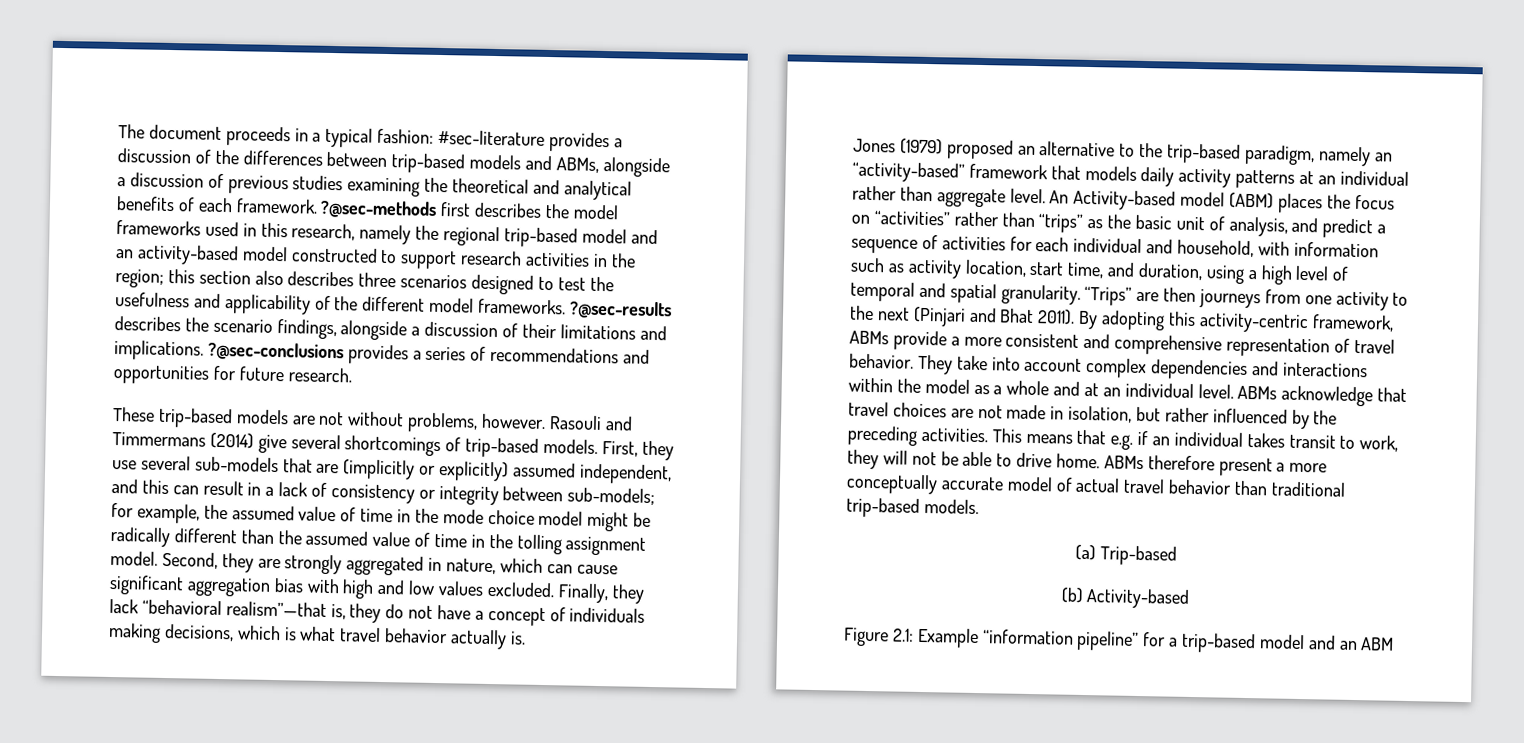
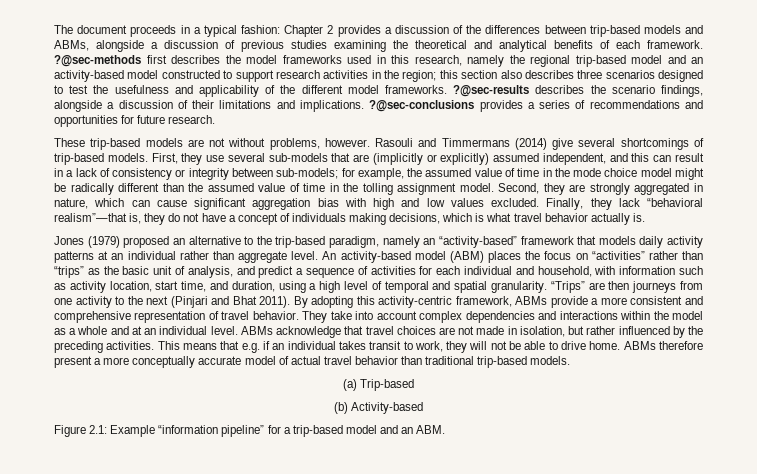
- The document proceeds in a typical fashion: #sec-literature provides a discussion of the differences between trip-based models and ABMs, alongside a discussion of previous studies examining the theoretical and analytical benefits of each framework.
+ The document proceeds in a typical fashion: Chapter 2 provides a discussion of the differences between trip-based models and ABMs, alongside a discussion of previous studies examining the theoretical and analytical benefits of each framework.
- An Activity-based model (ABM) places the focus on “activities” rather than “trips” as the basic unit of analysis, and predict a sequence of activities for each individual and household, with information such as activity location, start time, and duration, using a high level of temporal and spatial granularity.
+ An activity-based model (ABM) places the focus on “activities” rather than “trips” as the basic unit of analysis, and predict a sequence of activities for each individual and household, with information such as activity location, start time, and duration, using a high level of temporal and spatial granularity.
- Figure 2.1: Example “information pipeline” for a trip-based model and an ABM
+ Figure 2.1: Example “information pipeline” for a trip-based model and an ABM.

